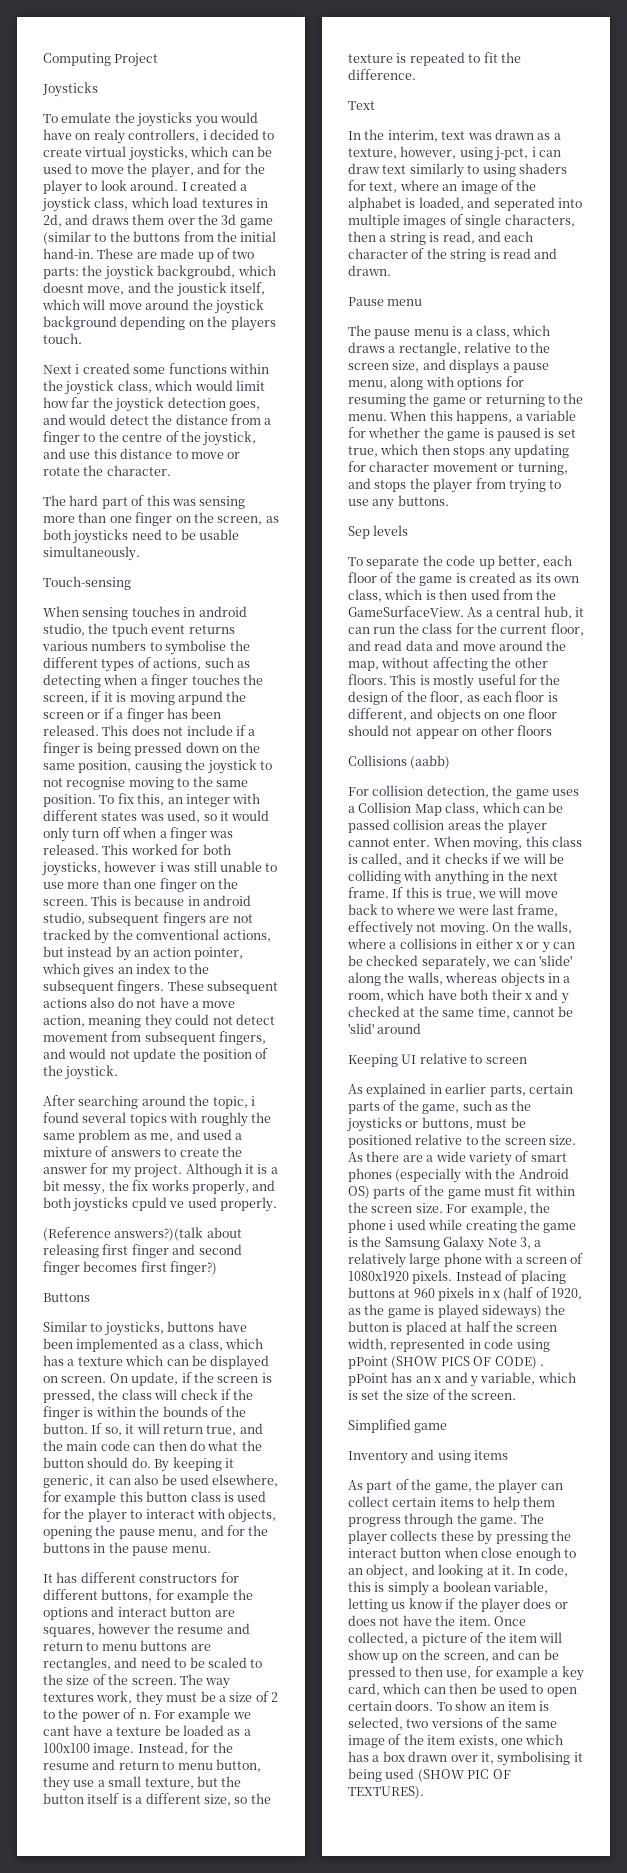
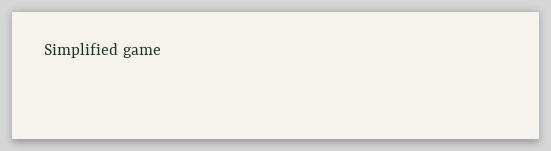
- Computing Project
- Joysticks
- To emulate the joysticks you would have on realy controllers, i decided to create virtual joysticks, which can be used to move the player, and for the player to look around. I created a joystick class, which load textures in 2d, and draws them over the 3d game (similar to the buttons from the initial hand-in. These are made up of two parts: the joystick backgroubd, which doesnt move, and the joustick itself, which will move around the joystick background depending on the players touch.
- Next i created some functions within the joystick class, which would limit how far the joystick detection goes, and would detect the distance from a finger to the centre of the joystick, and use this distance to move or rotate the character.
- The hard part of this was sensing more than one finger on the screen, as both joysticks need to be usable simultaneously.
- Touch-sensing
- When sensing touches in android studio, the tpuch event returns various numbers to symbolise the different types of actions, such as detecting when a finger touches the screen, if it is moving arpund the screen or if a finger has been released. This does not include if a finger is being pressed down on the same position, causing the joystick to not recognise moving to the same position. To fix this, an integer with different states was used, so it would only turn off when a finger was released. This worked for both joysticks, however i was still unable to use more than one finger on the screen. This is because in android studio, subsequent fingers are not tracked by the comventional actions, but instead by an action pointer, which gives an index to the subsequent fingers. These subsequent actions also do not have a move action, meaning they could not detect movement from subsequent fingers, and would not update the position of the joystick.
- After searching around the topic, i found several topics with roughly the same problem as me, and used a mixture of answers to create the answer for my project. Although it is a bit messy, the fix works properly, and both joysticks cpuld ve used properly.
- (Reference answers?)(talk about releasing first finger and second finger becomes first finger?)
- Buttons
- Similar to joysticks, buttons have been implemented as a class, which has a texture which can be displayed on screen. On update, if the screen is pressed, the class will check if the finger is within the bounds of the button. If so, it will return true, and the main code can then do what the button should do. By keeping it generic, it can also be used elsewhere, for example this button class is used for the player to interact with objects, opening the pause menu, and for the buttons in the pause menu.
- It has different constructors for different buttons, for example the options and interact button are squares, however the resume and return to menu buttons are rectangles, and need to be scaled to the size of the screen. The way textures work, they must be a size of 2 to the power of n. For example we cant have a texture be loaded as a 100x100 image. Instead, for the resume and return to menu button, they use a small texture, but the button itself is a different size, so the texture is repeated to fit the difference.
- Text
- In the interim, text was drawn as a texture, however, using j-pct, i can draw text similarly to using shaders for text, where an image of the alphabet is loaded, and seperated into multiple images of single characters, then a string is read, and each character of the string is read and drawn.
- Pause menu
- The pause menu is a class, which draws a rectangle, relative to the screen size, and displays a pause menu, along with options for resuming the game or returning to the menu. When this happens, a variable for whether the game is paused is set true, which then stops any updating for character movement or turning, and stops the player from trying to use any buttons.
- Sep levels
- To separate the code up better, each floor of the game is created as its own class, which is then used from the GameSurfaceView. As a central hub, it can run the class for the current floor, and read data and move around the map, without affecting the other floors. This is mostly useful for the design of the floor, as each floor is different, and objects on one floor should not appear on other floors
- Collisions (aabb)
- For collision detection, the game uses a Collision Map class, which can be passed collision areas the player cannot enter. When moving, this class is called, and it checks if we will be colliding with anything in the next frame. If this is true, we will move back to where we were last frame, effectively not moving. On the walls, where a collisions in either x or y can be checked separately, we can 'slide' along the walls, whereas objects in a room, which have both their x and y checked at the same time, cannot be 'slid' around
- Keeping UI relative to screen
- As explained in earlier parts, certain parts of the game, such as the joysticks or buttons, must be positioned relative to the screen size. As there are a wide variety of smart phones (especially with the Android OS) parts of the game must fit within the screen size. For example, the phone i used while creating the game is the Samsung Galaxy Note 3, a relatively large phone with a screen of 1080x1920 pixels. Instead of placing buttons at 960 pixels in x (half of 1920, as the game is played sideways) the button is placed at half the screen width, represented in code using pPoint (SHOW PICS OF CODE) . pPoint has an x and y variable, which is set the size of the screen.
  Simplified game
- Inventory and using items
- As part of the game, the player can collect certain items to help them progress through the game. The player collects these by pressing the interact button when close enough to an object, and looking at it. In code, this is simply a boolean variable, letting us know if the player does or does not have the item. Once collected, a picture of the item will show up on the screen, and can be pressed to then use, for example a key card, which can then be used to open certain doors. To show an item is selected, two versions of the same image of the item exists, one which has a box drawn over it, symbolising it being used (SHOW PIC OF TEXTURES).

